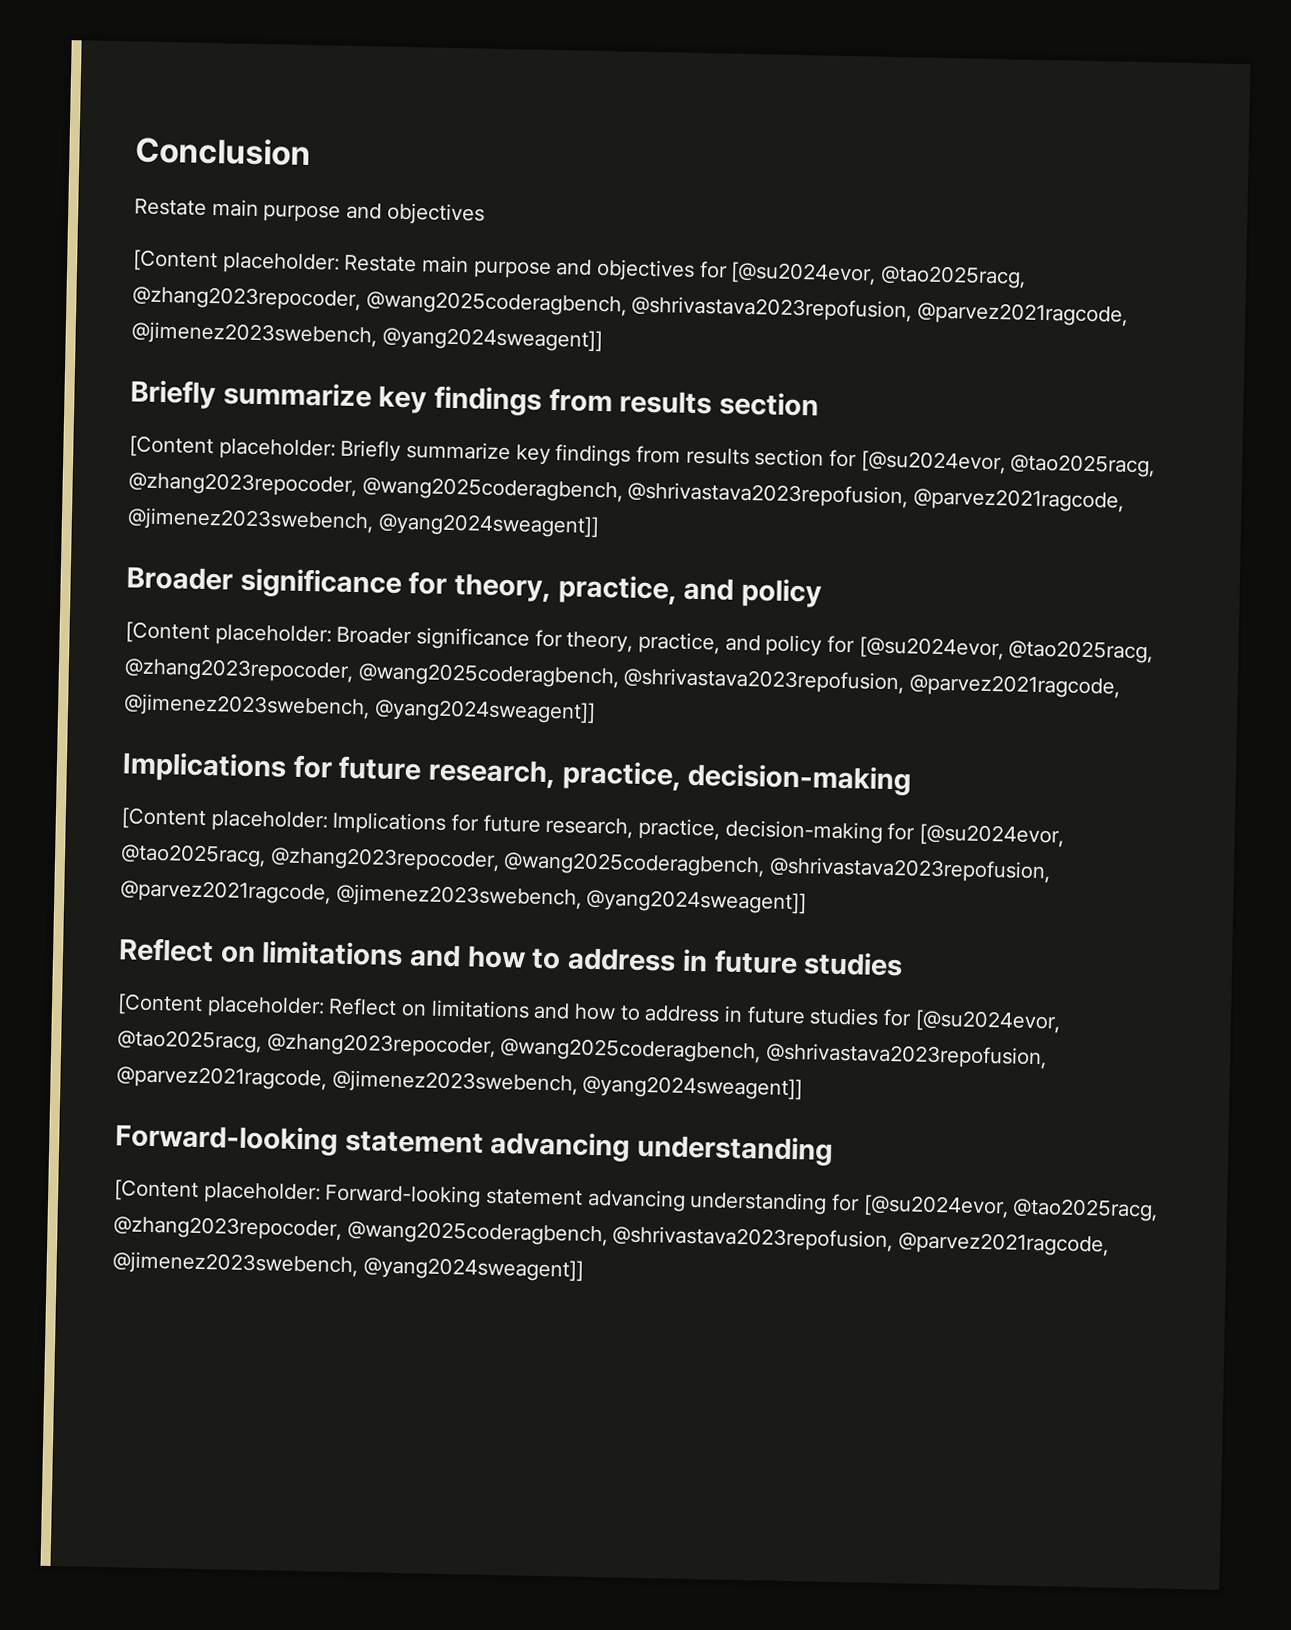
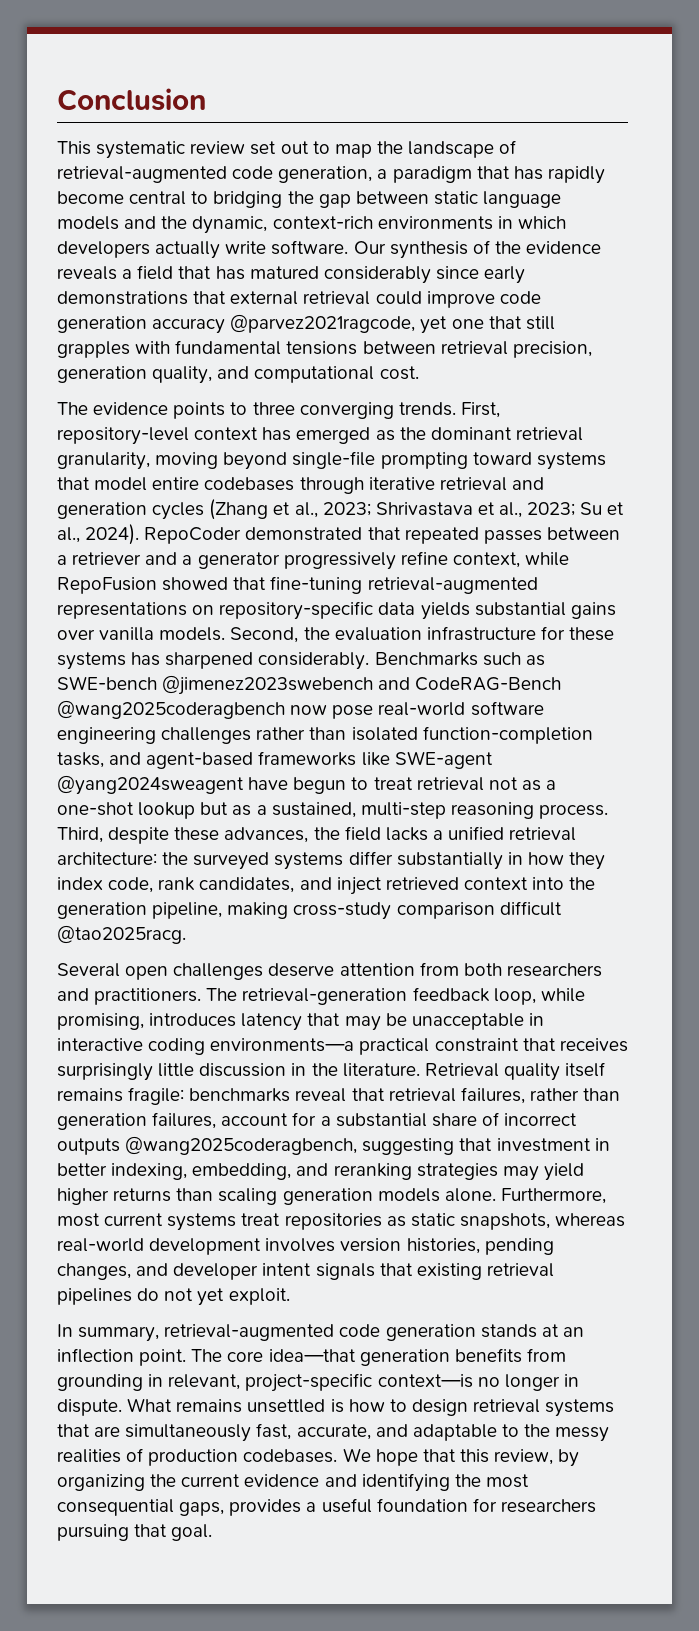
  Conclusion
- Restate main purpose and objectives
- [Content placeholder: Restate main purpose and objectives for [@su2024evor, @tao2025racg, @zhang2023repocoder, @wang2025coderagbench, @shrivastava2023repofusion, @parvez2021ragcode, @jimenez2023swebench, @yang2024sweagent]]
- Briefly summarize key findings from results section
- [Content placeholder: Briefly summarize key findings from results section for [@su2024evor, @tao2025racg, @zhang2023repocoder, @wang2025coderagbench, @shrivastava2023repofusion, @parvez2021ragcode, @jimenez2023swebench, @yang2024sweagent]]
- Broader significance for theory, practice, and policy
- [Content placeholder: Broader significance for theory, practice, and policy for [@su2024evor, @tao2025racg, @zhang2023repocoder, @wang2025coderagbench, @shrivastava2023repofusion, @parvez2021ragcode, @jimenez2023swebench, @yang2024sweagent]]
- Implications for future research, practice, decision-making
- [Content placeholder: Implications for future research, practice, decision-making for [@su2024evor, @tao2025racg, @zhang2023repocoder, @wang2025coderagbench, @shrivastava2023repofusion, @parvez2021ragcode, @jimenez2023swebench, @yang2024sweagent]]
- Reflect on limitations and how to address in future studies
- [Content placeholder: Reflect on limitations and how to address in future studies for [@su2024evor, @tao2025racg, @zhang2023repocoder, @wang2025coderagbench, @shrivastava2023repofusion, @parvez2021ragcode, @jimenez2023swebench, @yang2024sweagent]]
- Forward-looking statement advancing understanding
- [Content placeholder: Forward-looking statement advancing understanding for [@su2024evor, @tao2025racg, @zhang2023repocoder, @wang2025coderagbench, @shrivastava2023repofusion, @parvez2021ragcode, @jimenez2023swebench, @yang2024sweagent]]
+ This systematic review set out to map the landscape of retrieval-augmented code generation, a paradigm that has rapidly become central to bridging the gap between static language models and the dynamic, context-rich environments in which developers actually write software. Our synthesis of the evidence reveals a field that has matured considerably since early demonstrations that external retrieval could improve code generation accuracy @parvez2021ragcode, yet one that still grapples with fundamental tensions between retrieval precision, generation quality, and computational cost.
+ The evidence points to three converging trends. First, repository-level context has emerged as the dominant retrieval granularity, moving beyond single-file prompting toward systems that model entire codebases through iterative retrieval and generation cycles (Zhang et al., 2023; Shrivastava et al., 2023; Su et al., 2024). RepoCoder demonstrated that repeated passes between a retriever and a generator progressively refine context, while RepoFusion showed that fine-tuning retrieval-augmented representations on repository-specific data yields substantial gains over vanilla models. Second, the evaluation infrastructure for these systems has sharpened considerably. Benchmarks such as SWE-bench @jimenez2023swebench and CodeRAG-Bench @wang2025coderagbench now pose real-world software engineering challenges rather than isolated function-completion tasks, and agent-based frameworks like SWE-agent @yang2024sweagent have begun to treat retrieval not as a one-shot lookup but as a sustained, multi-step reasoning process. Third, despite these advances, the field lacks a unified retrieval architecture: the surveyed systems differ substantially in how they index code, rank candidates, and inject retrieved context into the generation pipeline, making cross-study comparison difficult @tao2025racg.
+ Several open challenges deserve attention from both researchers and practitioners. The retrieval-generation feedback loop, while promising, introduces latency that may be unacceptable in interactive coding environments—a practical constraint that receives surprisingly little discussion in the literature. Retrieval quality itself remains fragile: benchmarks reveal that retrieval failures, rather than generation failures, account for a substantial share of incorrect outputs @wang2025coderagbench, suggesting that investment in better indexing, embedding, and reranking strategies may yield higher returns than scaling generation models alone. Furthermore, most current systems treat repositories as static snapshots, whereas real-world development involves version histories, pending changes, and developer intent signals that existing retrieval pipelines do not yet exploit.
+ In summary, retrieval-augmented code generation stands at an inflection point. The core idea—that generation benefits from grounding in relevant, project-specific context—is no longer in dispute. What remains unsettled is how to design retrieval systems that are simultaneously fast, accurate, and adaptable to the messy realities of production codebases. We hope that this review, by organizing the current evidence and identifying the most consequential gaps, provides a useful foundation for researchers pursuing that goal.

